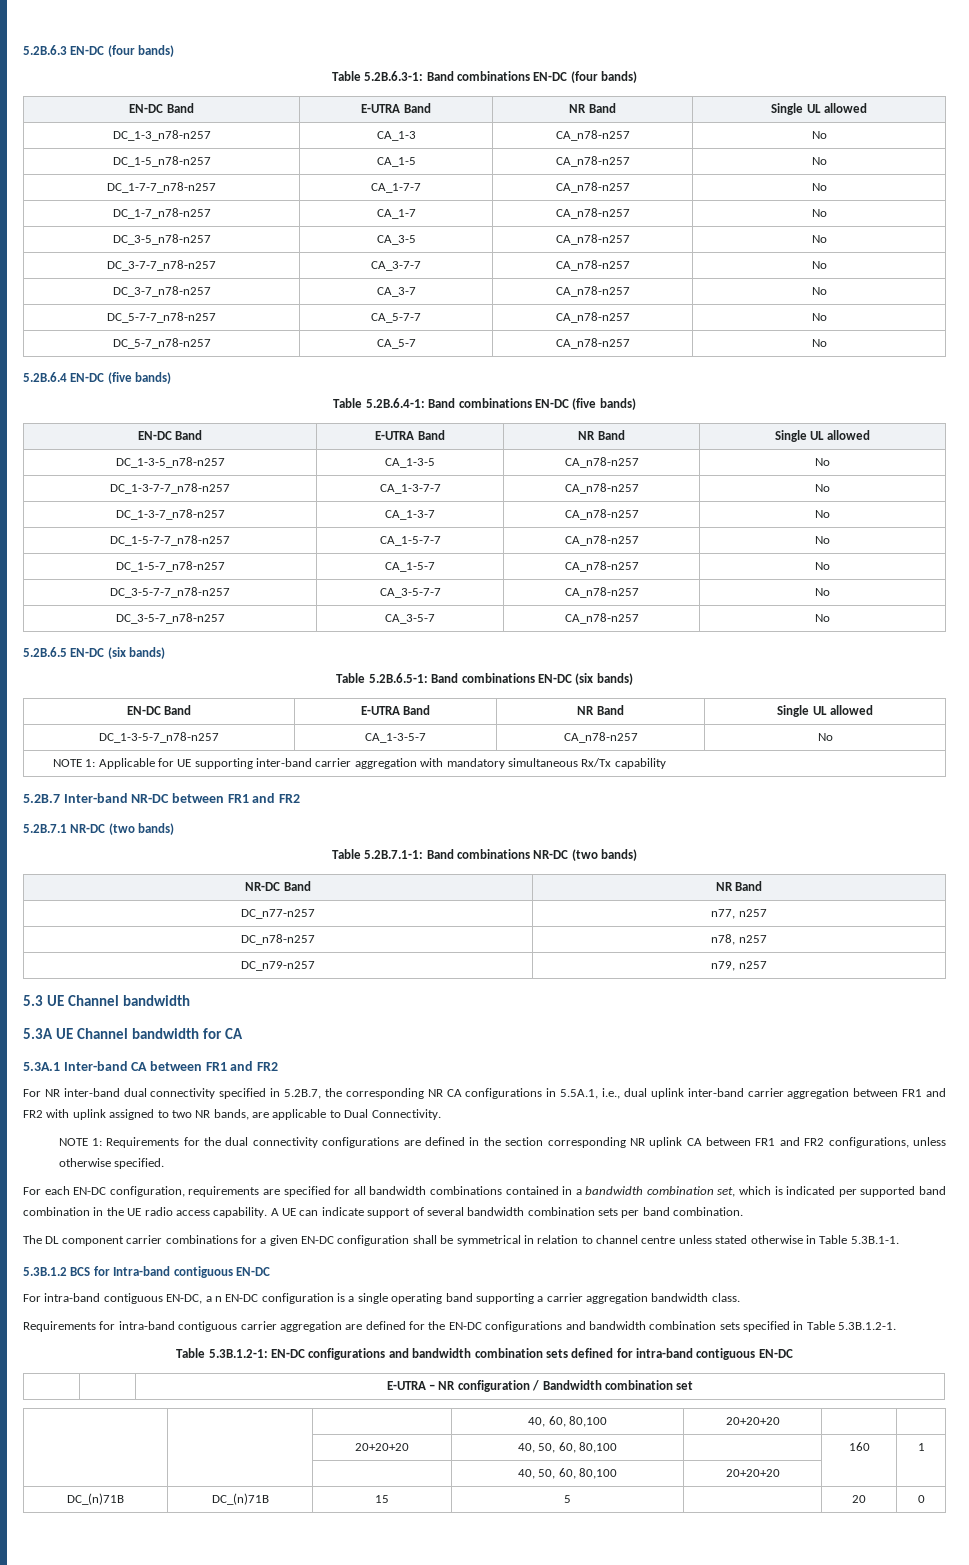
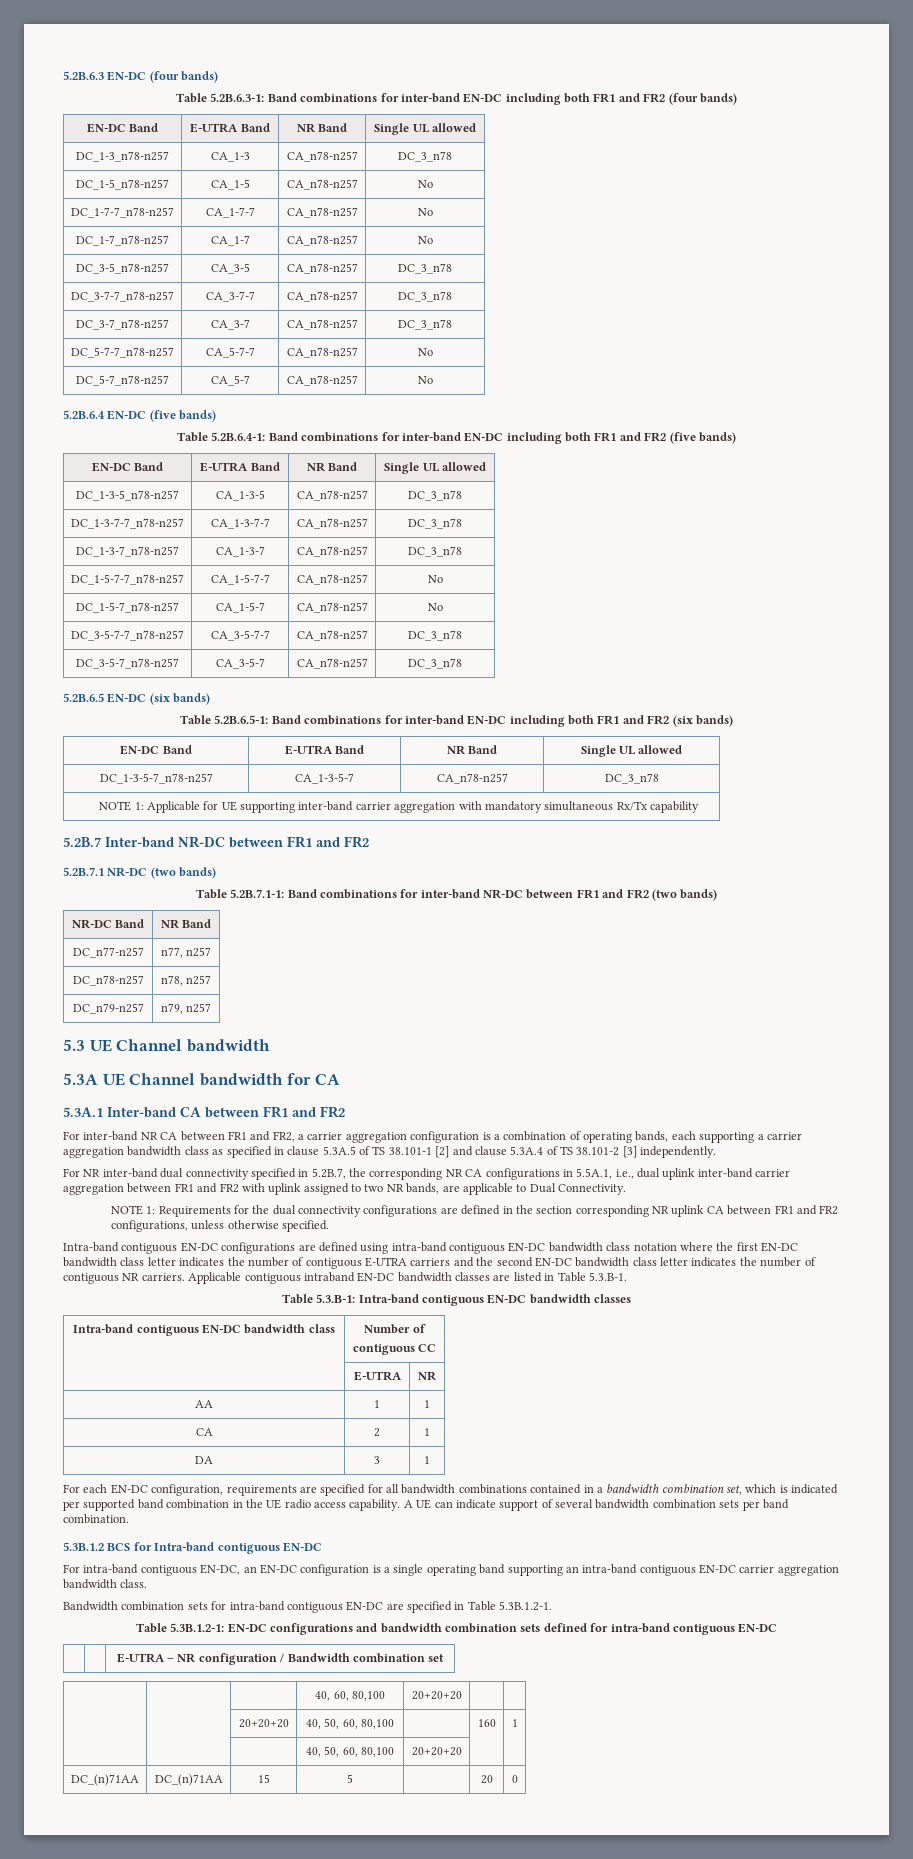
- Table 5.2B.6.3-1: Band combinations EN-DC (four bands)
+ Table 5.2B.6.3-1: Band combinations for inter-band EN-DC including both FR1 and FR2 (four bands)
- DC_1-3_n78-n257 | CA_1-3 | CA_n78-n257 | No
+ DC_1-3_n78-n257 | CA_1-3 | CA_n78-n257 | DC_3_n78
- DC_3-5_n78-n257 | CA_3-5 | CA_n78-n257 | No
+ DC_3-5_n78-n257 | CA_3-5 | CA_n78-n257 | DC_3_n78
- DC_3-7-7_n78-n257 | CA_3-7-7 | CA_n78-n257 | No
+ DC_3-7-7_n78-n257 | CA_3-7-7 | CA_n78-n257 | DC_3_n78
- DC_3-7_n78-n257 | CA_3-7 | CA_n78-n257 | No
+ DC_3-7_n78-n257 | CA_3-7 | CA_n78-n257 | DC_3_n78
- Table 5.2B.6.4-1: Band combinations EN-DC (five bands)
+ Table 5.2B.6.4-1: Band combinations for inter-band EN-DC including both FR1 and FR2 (five bands)
- DC_1-3-5_n78-n257 | CA_1-3-5 | CA_n78-n257 | No
+ DC_1-3-5_n78-n257 | CA_1-3-5 | CA_n78-n257 | DC_3_n78
- DC_1-3-7-7_n78-n257 | CA_1-3-7-7 | CA_n78-n257 | No
+ DC_1-3-7-7_n78-n257 | CA_1-3-7-7 | CA_n78-n257 | DC_3_n78
- DC_1-3-7_n78-n257 | CA_1-3-7 | CA_n78-n257 | No
+ DC_1-3-7_n78-n257 | CA_1-3-7 | CA_n78-n257 | DC_3_n78
- DC_3-5-7-7_n78-n257 | CA_3-5-7-7 | CA_n78-n257 | No
+ DC_3-5-7-7_n78-n257 | CA_3-5-7-7 | CA_n78-n257 | DC_3_n78
- DC_3-5-7_n78-n257 | CA_3-5-7 | CA_n78-n257 | No
+ DC_3-5-7_n78-n257 | CA_3-5-7 | CA_n78-n257 | DC_3_n78
- Table 5.2B.6.5-1: Band combinations EN-DC (six bands)
+ Table 5.2B.6.5-1: Band combinations for inter-band EN-DC including both FR1 and FR2 (six bands)
- DC_1-3-5-7_n78-n257 | CA_1-3-5-7 | CA_n78-n257 | No
+ DC_1-3-5-7_n78-n257 | CA_1-3-5-7 | CA_n78-n257 | DC_3_n78
- Table 5.2B.7.1-1: Band combinations NR-DC (two bands)
+ Table 5.2B.7.1-1: Band combinations for inter-band NR-DC between FR1 and FR2 (two bands)
+ For inter-band NR CA between FR1 and FR2, a carrier aggregation configuration is a combination of operating bands, each supporting a carrier aggregation bandwidth class as specified in clause 5.3A.5 of TS 38.101-1 [2] and clause 5.3A.4 of TS 38.101-2 [3] independently.
+ Intra-band contiguous EN-DC configurations are defined using intra-band contiguous EN-DC bandwidth class notation where the first EN-DC bandwidth class letter indicates the number of contiguous E-UTRA carriers and the second EN-DC bandwidth class letter indicates the number of contiguous NR carriers. Applicable contiguous intraband EN-DC bandwidth classes are listed in Table 5.3.B-1.
+ Table 5.3.B-1: Intra-band contiguous EN-DC bandwidth classes
+ Intra-band contiguous EN-DC bandwidth class | Number of
+ contiguous CC
+ | E-UTRA | NR
+ AA | 1 | 1
+ CA | 2 | 1
+ DA | 3 | 1
- The DL component carrier combinations for a given EN-DC configuration shall be symmetrical in relation to channel centre unless stated otherwise in Table 5.3B.1-1.
- For intra-band contiguous EN-DC, a n EN-DC configuration is a single operating band supporting a carrier aggregation bandwidth class.
+ For intra-band contiguous EN-DC, an EN-DC configuration is a single operating band supporting an intra-band contiguous EN-DC carrier aggregation bandwidth class.
- Requirements for intra-band contiguous carrier aggregation are defined for the EN-DC configurations and bandwidth combination sets specified in Table 5.3B.1.2-1.
+ Bandwidth combination sets for intra-band contiguous EN-DC are specified in Table 5.3B.1.2-1.
- DC_(n)71B | DC_(n)71B | 15 | 5 | | 20 | 0
+ DC_(n)71AA | DC_(n)71AA | 15 | 5 | | 20 | 0

